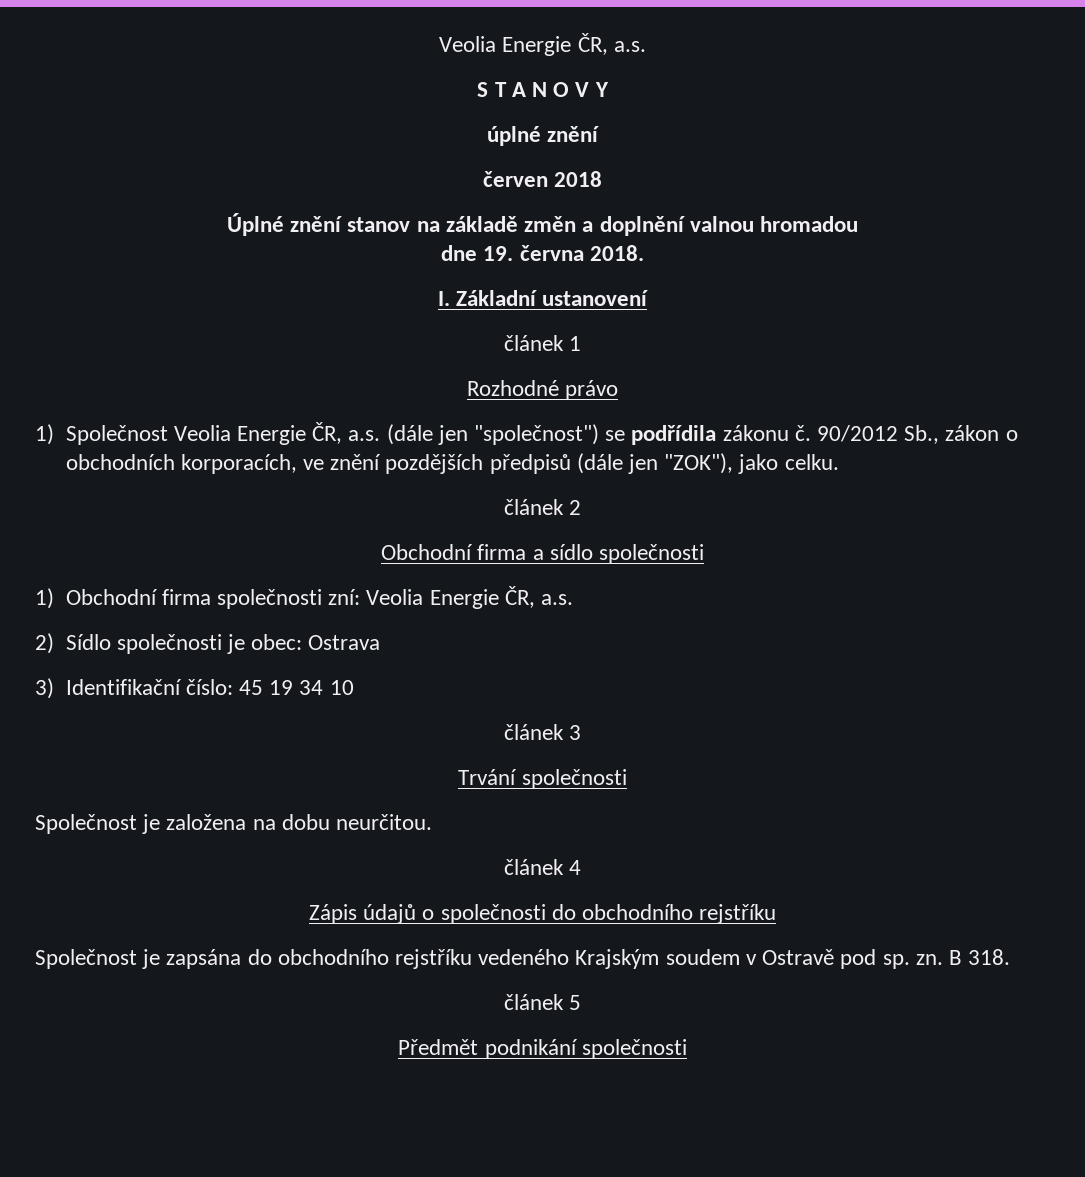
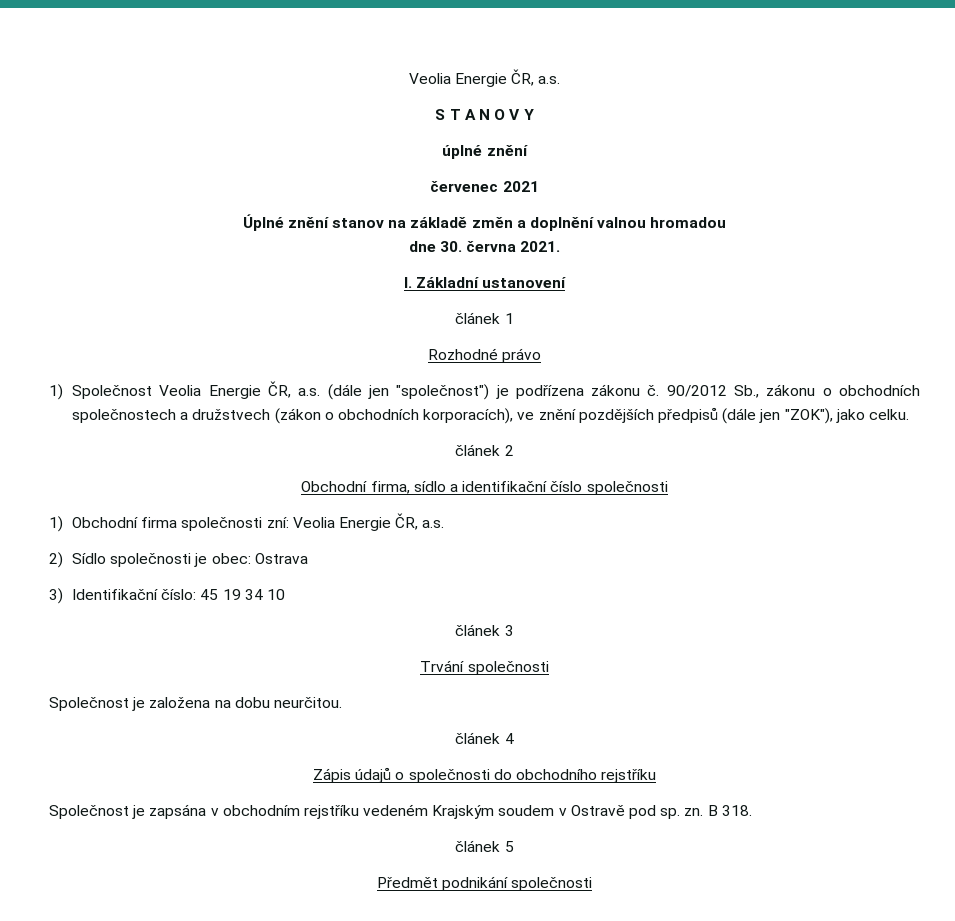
- červen 2018
+ červenec 2021
- dne 19. června 2018.
+ dne 30. června 2021.
- 1) Společnost Veolia Energie ČR, a.s. (dále jen "společnost") se podřídila zákonu č.
+ 1) Společnost Veolia Energie ČR, a.s. (dále jen "společnost") je podřízena zákonu č.
- 90/2012 Sb., zákon o obchodních korporacích, ve znění pozdějších předpisů (dále jen "ZOK"), jako celku.
+ 90/2012 Sb., zákonu o obchodních společnostech a družstvech (zákon o obchodních korporacích), ve znění pozdějších předpisů (dále jen "ZOK"), jako celku.
- Obchodní firma a sídlo společnosti
+ Obchodní firma, sídlo a identifikační číslo společnosti
- Společnost je zapsána do obchodního rejstříku vedeného Krajským soudem v Ostravě pod sp. zn.
+ Společnost je zapsána v obchodním rejstříku vedeném Krajským soudem v Ostravě pod sp. zn.

